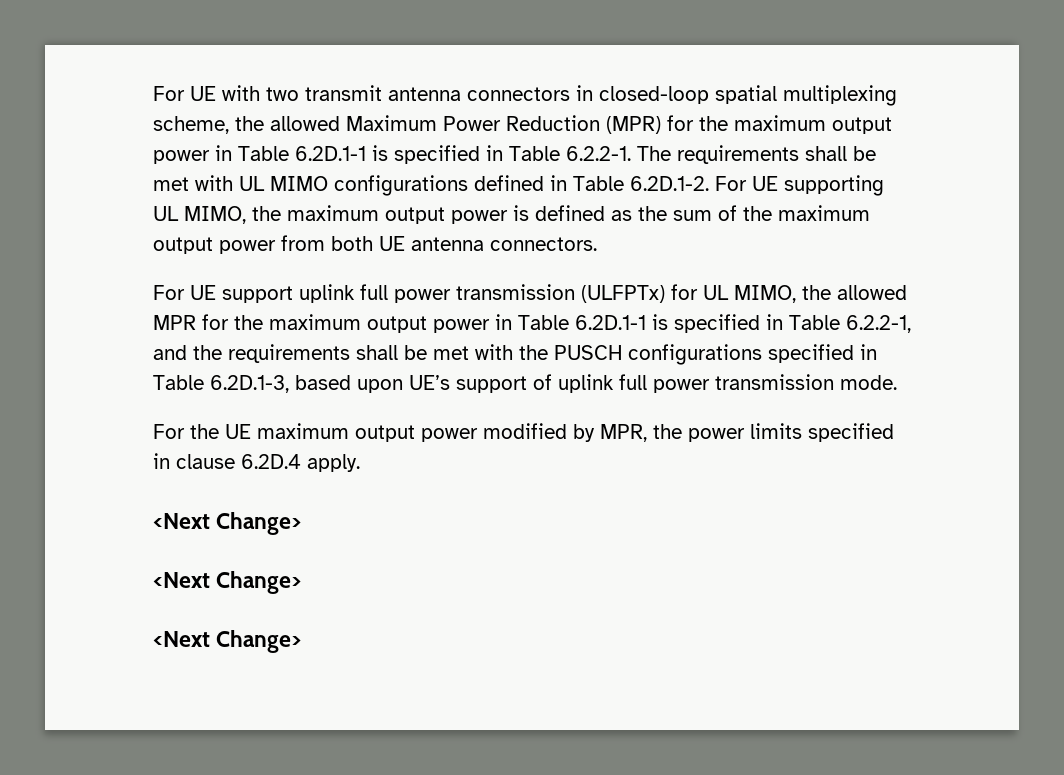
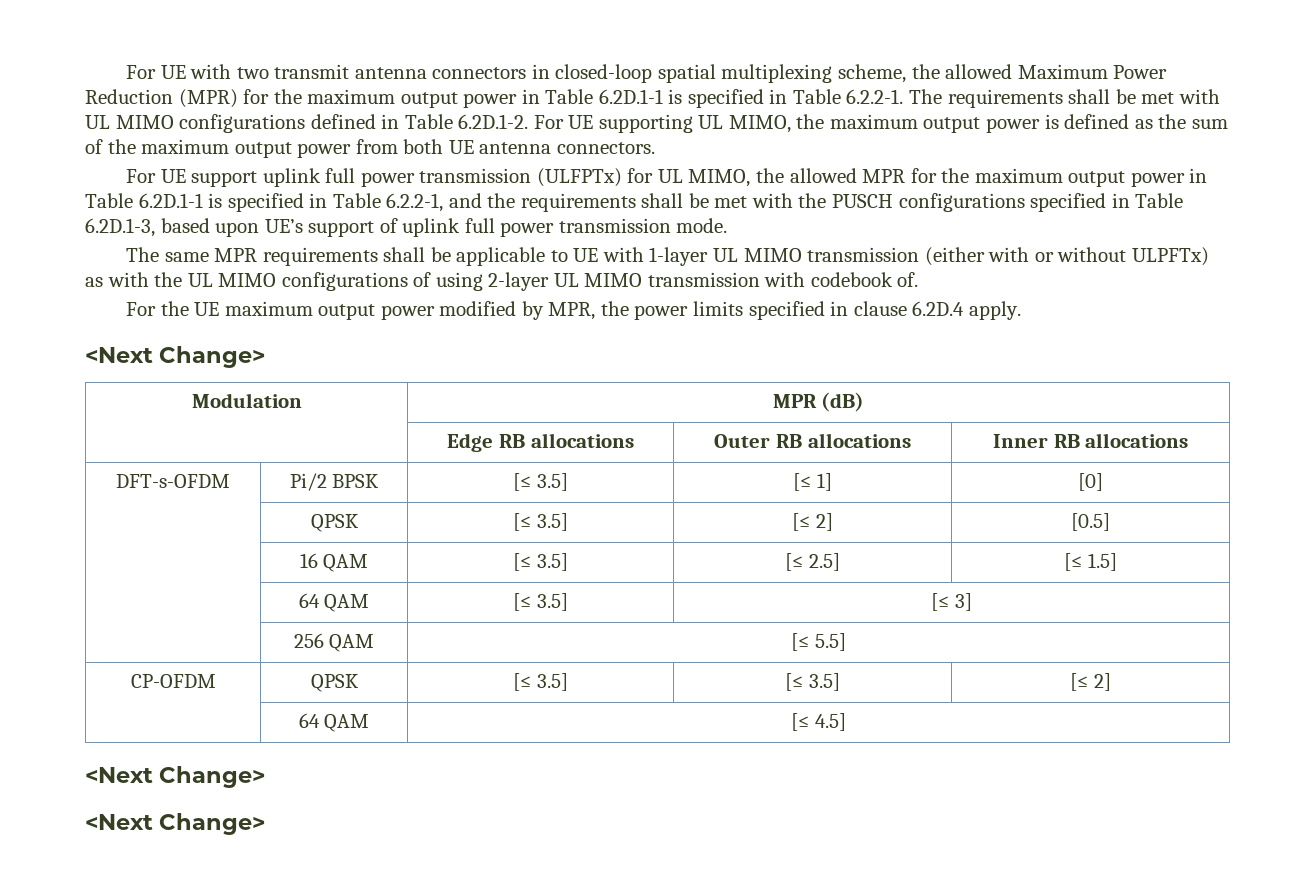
+ The same MPR requirements shall be applicable to UE with 1-layer UL MIMO transmission (either with or without ULPFTx) as with the UL MIMO configurations of using 2-layer UL MIMO transmission with codebook of.
+ Modulation | MPR (dB)
+ | Edge RB allocations | Outer RB allocations | Inner RB allocations
+ DFT-s-OFDM | Pi/2 BPSK | [≤ 3.5] | [≤ 1] | [0]
+ | QPSK | [≤ 3.5] | [≤ 2] | [0.5]
+ | 16 QAM | [≤ 3.5] | [≤ 2.5] | [≤ 1.5]
+ | 64 QAM | [≤ 3.5] | [≤ 3]
+ | 256 QAM | [≤ 5.5]
+ CP-OFDM | QPSK | [≤ 3.5] | [≤ 3.5] | [≤ 2]
+ | 64 QAM | [≤ 4.5]

